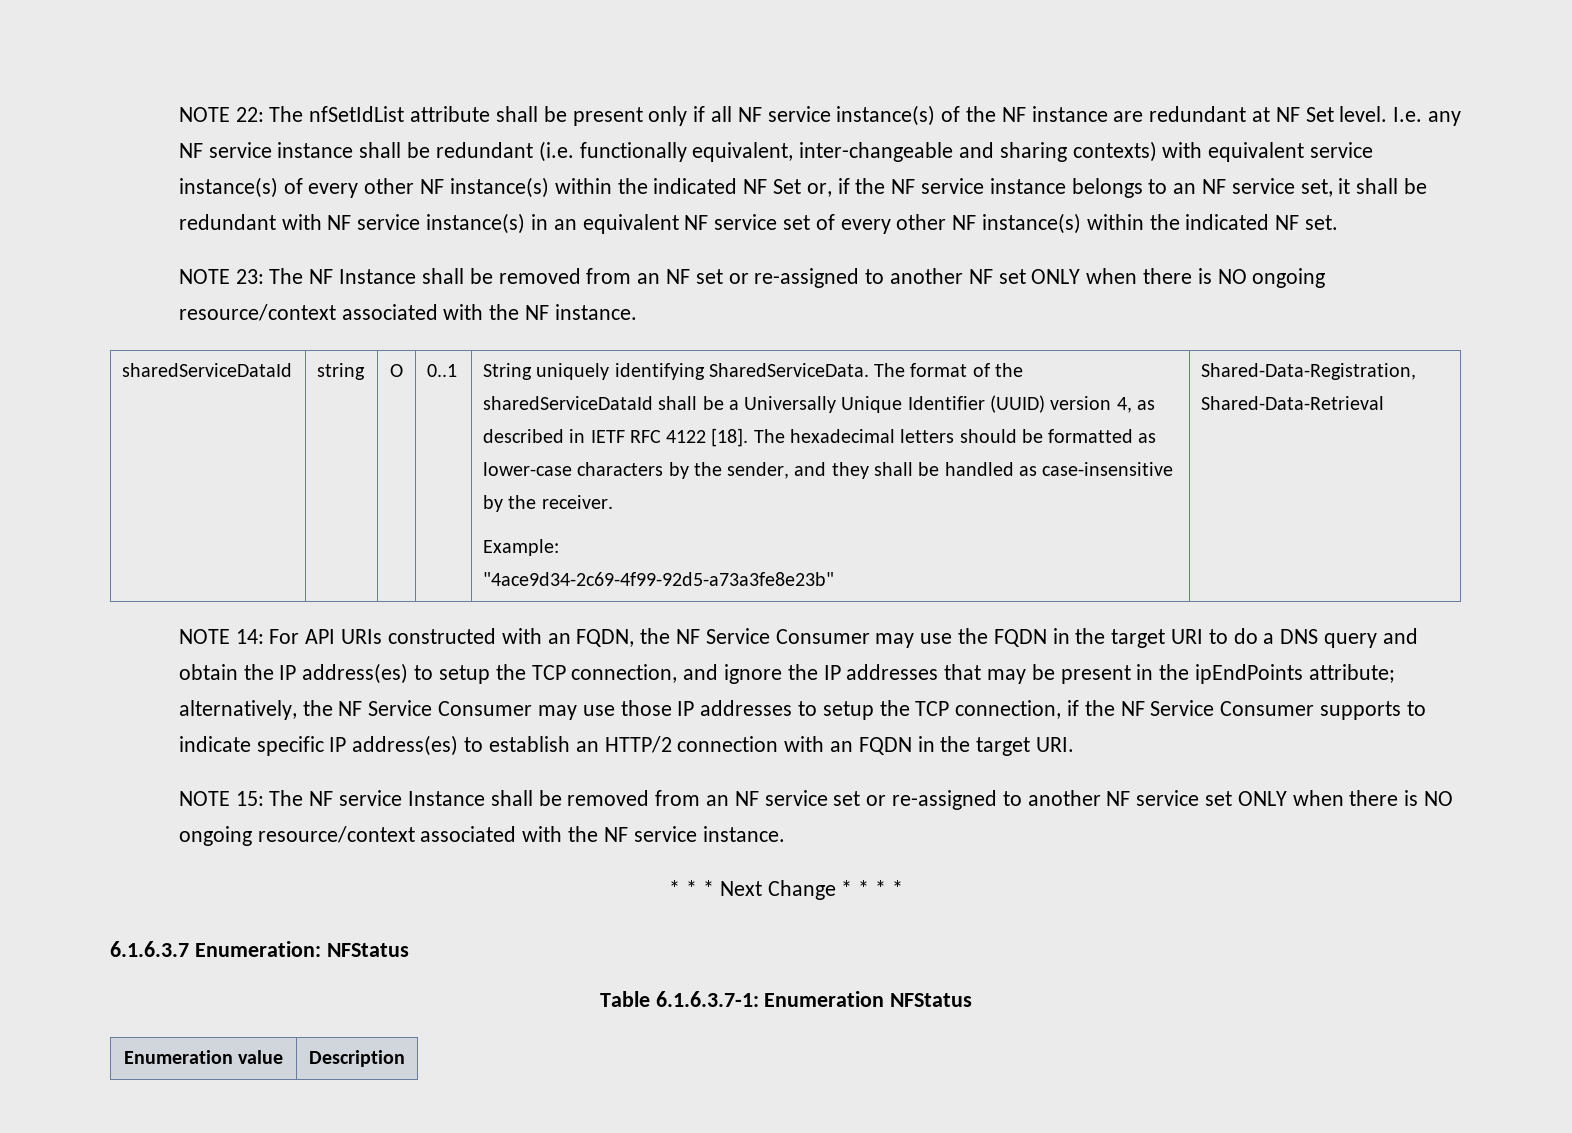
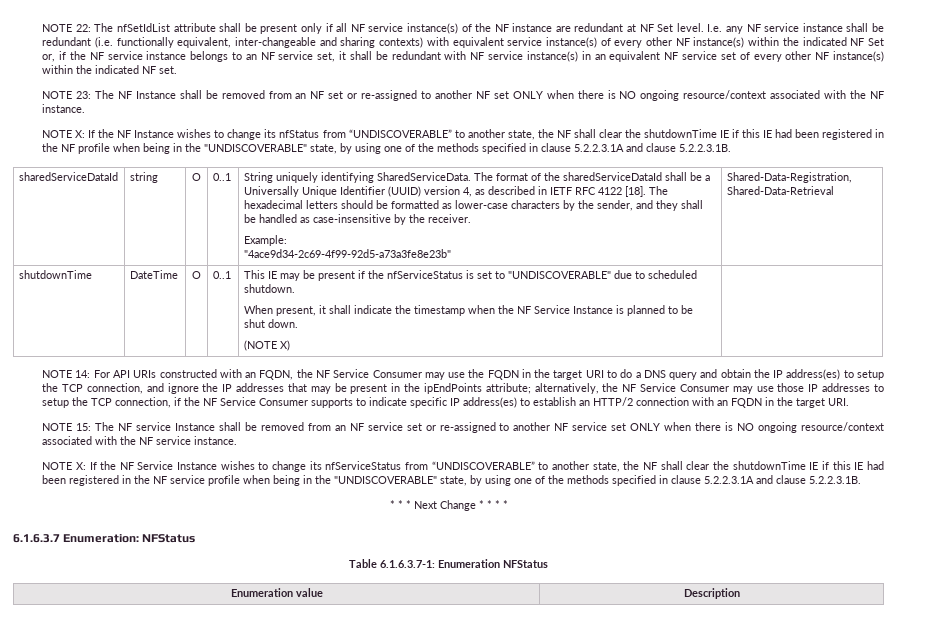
+ NOTE X: If the NF Instance wishes to change its nfStatus from “UNDISCOVERABLE” to another state, the NF shall clear the shutdownTime IE if this IE had been registered in the NF profile when being in the "UNDISCOVERABLE" state, by using one of the methods specified in clause 5.2.2.3.1A and clause 5.2.2.3.1B.
+ shutdownTime | DateTime | O | 0..1 | This IE may be present if the nfServiceStatus is set to "UNDISCOVERABLE" due to scheduled shutdown.
+ When present, it shall indicate the timestamp when the NF Service Instance is planned to be shut down.
+ (NOTE X) |
+ NOTE X: If the NF Service Instance wishes to change its nfServiceStatus from “UNDISCOVERABLE” to another state, the NF shall clear the shutdownTime IE if this IE had been registered in the NF service profile when being in the "UNDISCOVERABLE" state, by using one of the methods specified in clause 5.2.2.3.1A and clause 5.2.2.3.1B.

